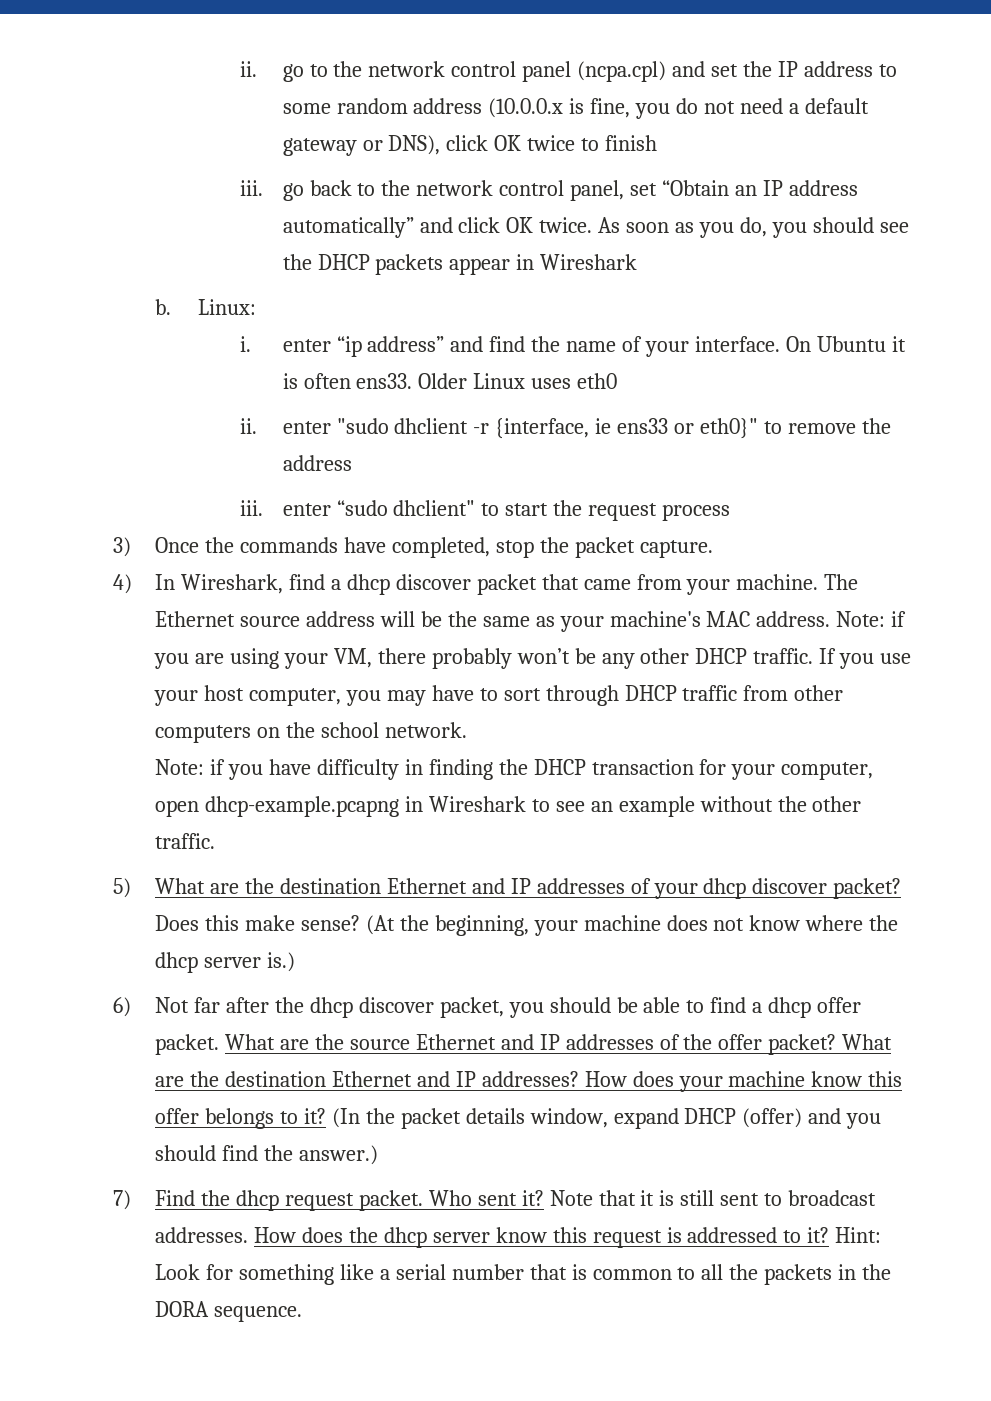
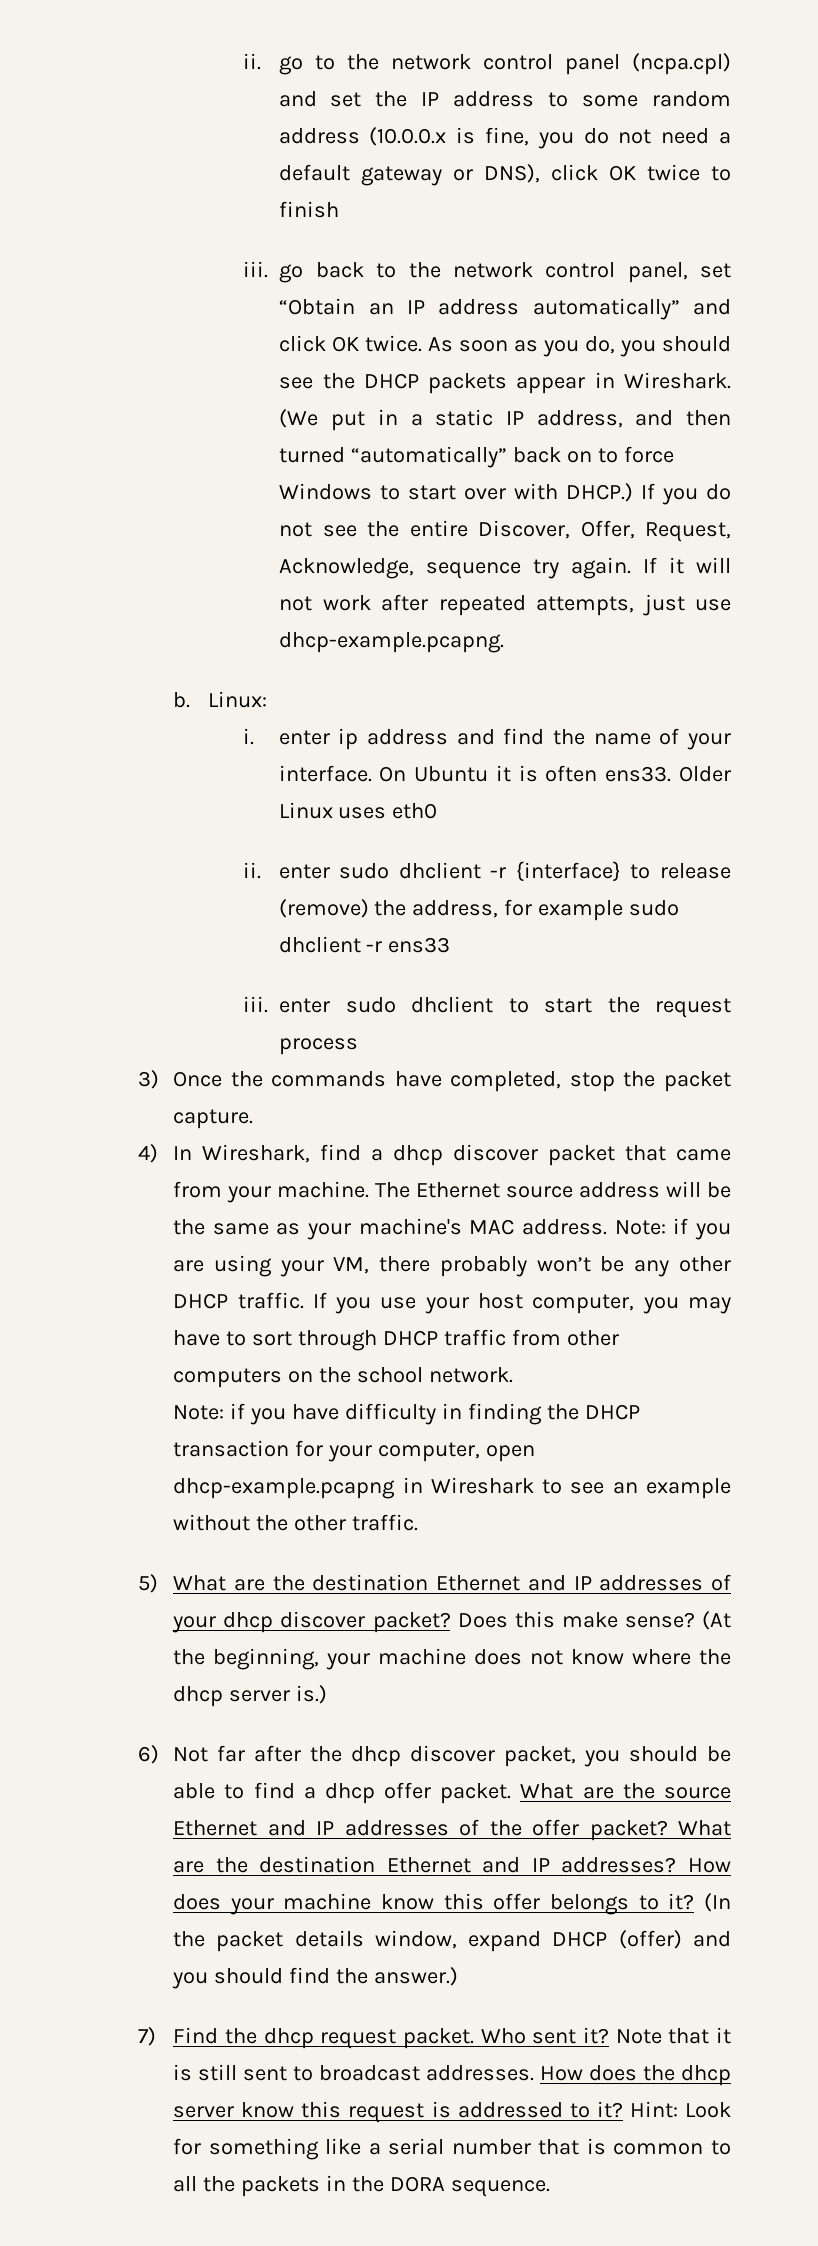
- As soon as you do, you should see the DHCP packets appear in Wireshark
+ As soon as you do, you should see the DHCP packets appear in Wireshark. (We put in a static IP address, and then turned “automatically” back on to force Windows to start over with DHCP.) If you do not see the entire Discover, Offer, Request, Acknowledge, sequence try again. If it will not work after repeated attempts, just use dhcp-example.pcapng.
- i. enter “ip address” and find the name of your interface.
+ i. enter ip address and find the name of your interface.
- ii. enter "sudo dhclient -r {interface, ie ens33 or eth0}" to remove the address
+ ii. enter sudo dhclient -r {interface} to release (remove) the address, for example sudo dhclient -r ens33
- iii. enter “sudo dhclient" to start the request process
+ iii. enter sudo dhclient to start the request process

